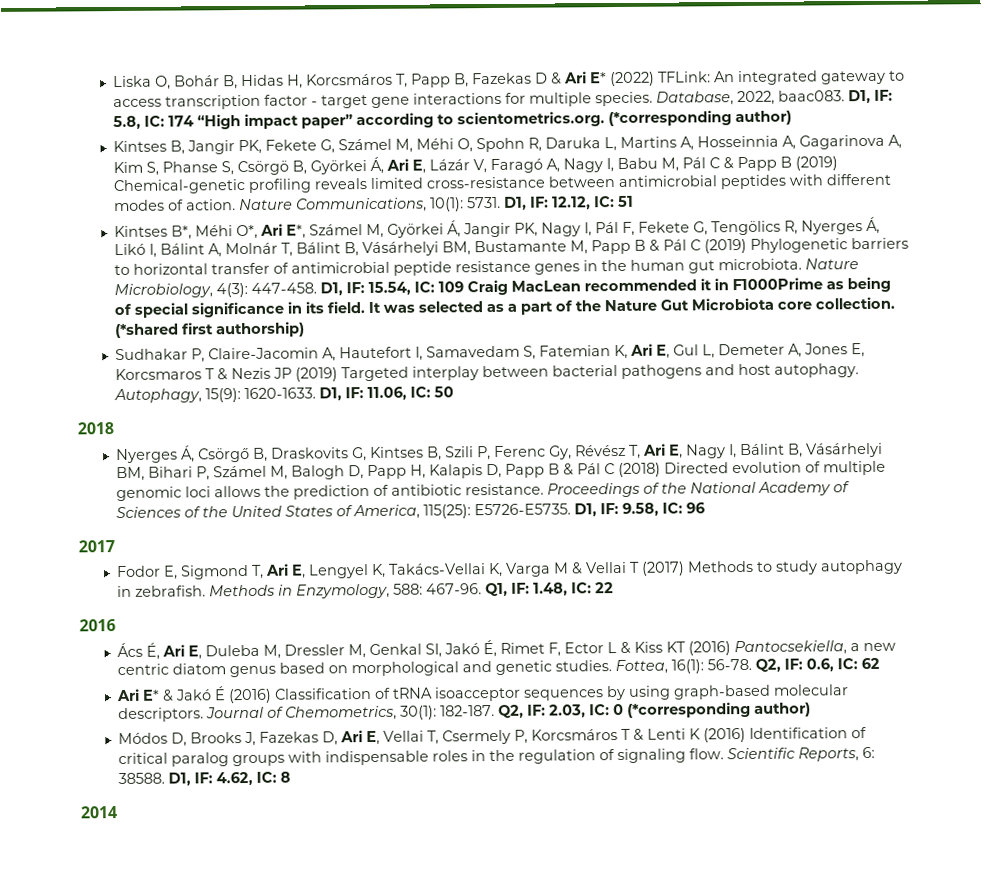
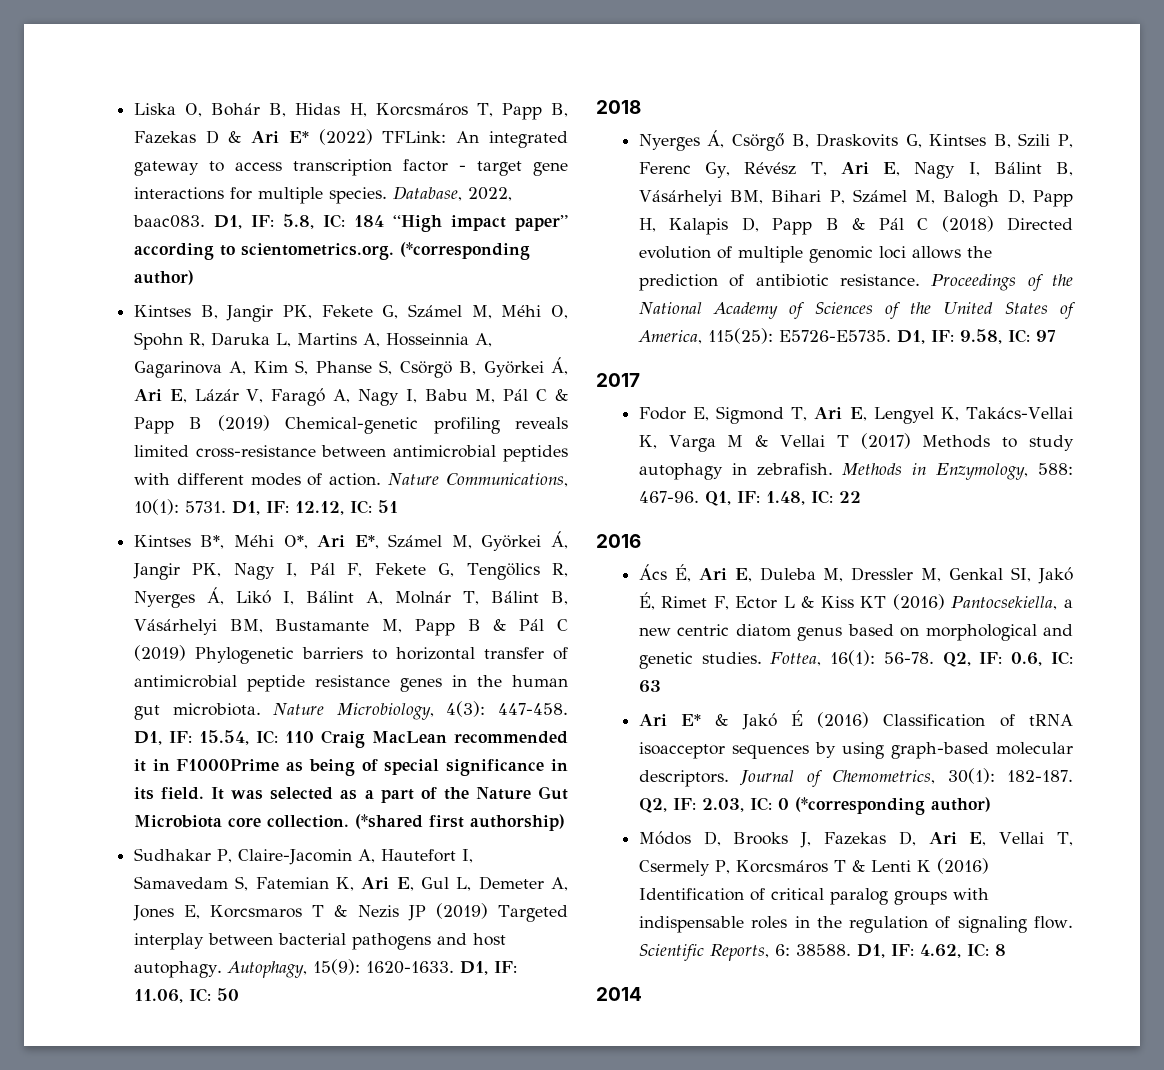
- D1, IF: 5.8, IC: 174 “High impact paper” according to scientometrics.org. (*corresponding author)
+ D1, IF: 5.8, IC: 184 “High impact paper” according to scientometrics.org. (*corresponding author)
- D1, IF: 15.54, IC: 109 Craig MacLean recommended it in F1000Prime as being of special significance in its field.
+ D1, IF: 15.54, IC: 110 Craig MacLean recommended it in F1000Prime as being of special significance in its field.
- D1, IF: 9.58, IC: 96
+ D1, IF: 9.58, IC: 97
- Q2, IF: 0.6, IC: 62
+ Q2, IF: 0.6, IC: 63

